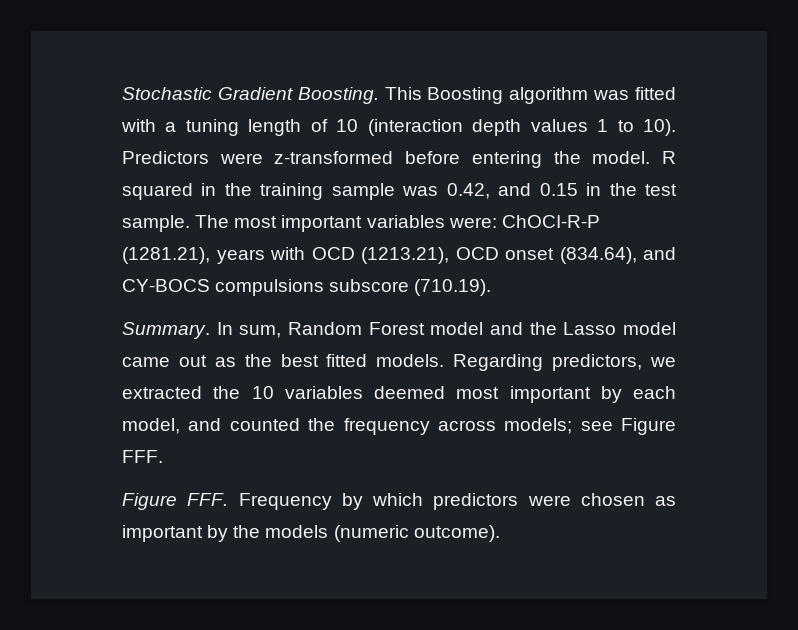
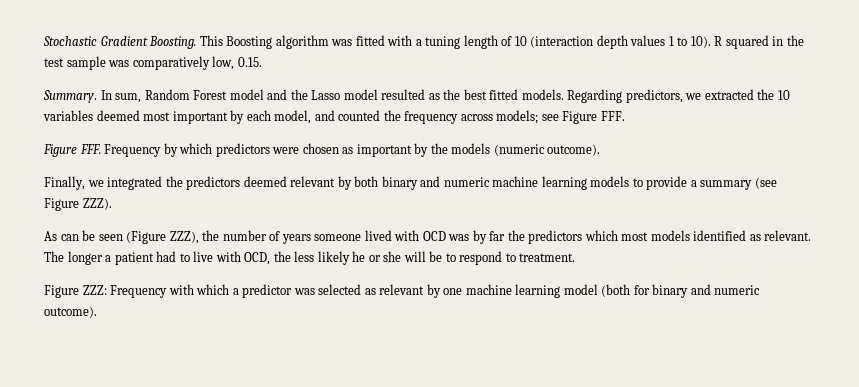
- Predictors were z-transformed before entering the model.
- R squared in the training sample was 0.42, and 0.15 in the test sample. The most important variables were: ChOCI-R-P (1281.21), years with OCD (1213.21), OCD onset (834.64), and CY-BOCS compulsions subscore (710.19).
+ R squared in the test sample was comparatively low, 0.15.
- In sum, Random Forest model and the Lasso model came out as the best fitted models.
+ In sum, Random Forest model and the Lasso model resulted as the best fitted models.
+ Finally, we integrated the predictors deemed relevant by both binary and numeric machine learning models to provide a summary (see Figure ZZZ).
+ As can be seen (Figure ZZZ), the number of years someone lived with OCD was by far the predictors which most models identified as relevant. The longer a patient had to live with OCD, the less likely he or she will be to respond to treatment.
+ Figure ZZZ: Frequency with which a predictor was selected as relevant by one machine learning model (both for binary and numeric outcome).

